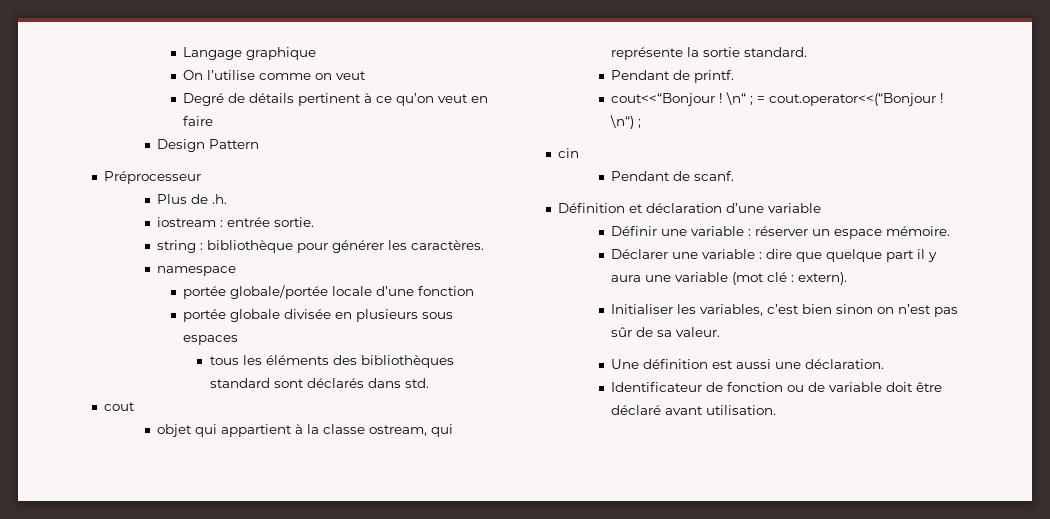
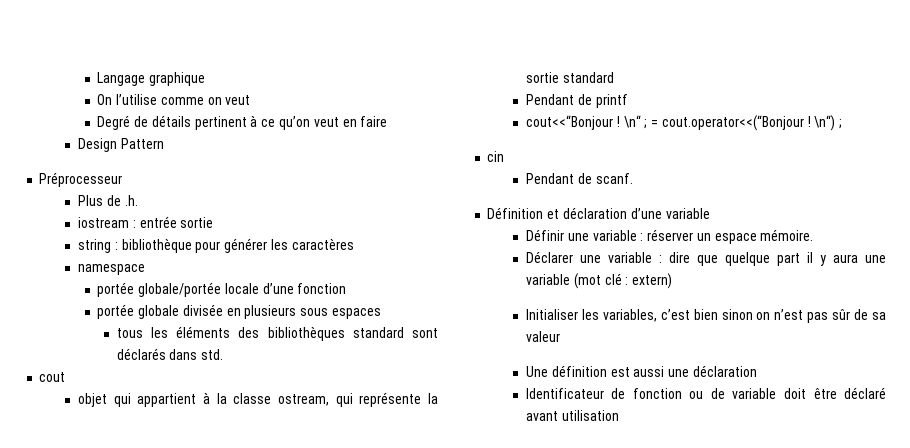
- iostream : entrée sortie.
+ iostream : entrée sortie
- string : bibliothèque pour générer les caractères.
+ string : bibliothèque pour générer les caractères
- objet qui appartient à la classe ostream, qui représente la sortie standard.
- Pendant de printf.
+ objet qui appartient à la classe ostream, qui représente la sortie standard
+ Pendant de printf
- Déclarer une variable : dire que quelque part il y aura une variable (mot clé : extern).
+ Déclarer une variable : dire que quelque part il y aura une variable (mot clé : extern)
- Initialiser les variables, c’est bien sinon on n’est pas sûr de sa valeur.
+ Initialiser les variables, c’est bien sinon on n’est pas sûr de sa valeur
- Une définition est aussi une déclaration.
+ Une définition est aussi une déclaration
- Identificateur de fonction ou de variable doit être déclaré avant utilisation.
+ Identificateur de fonction ou de variable doit être déclaré avant utilisation

